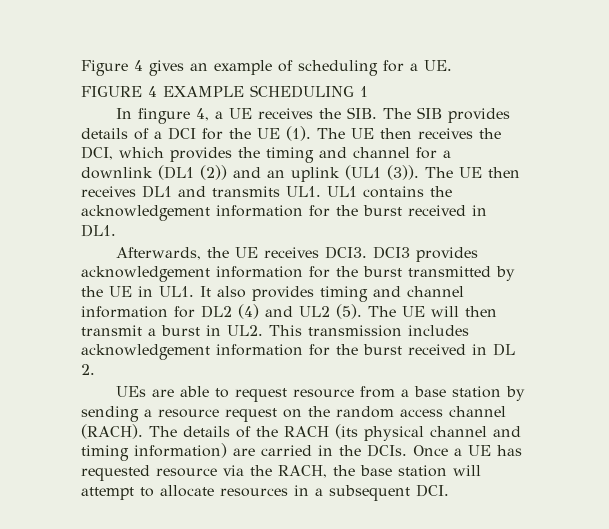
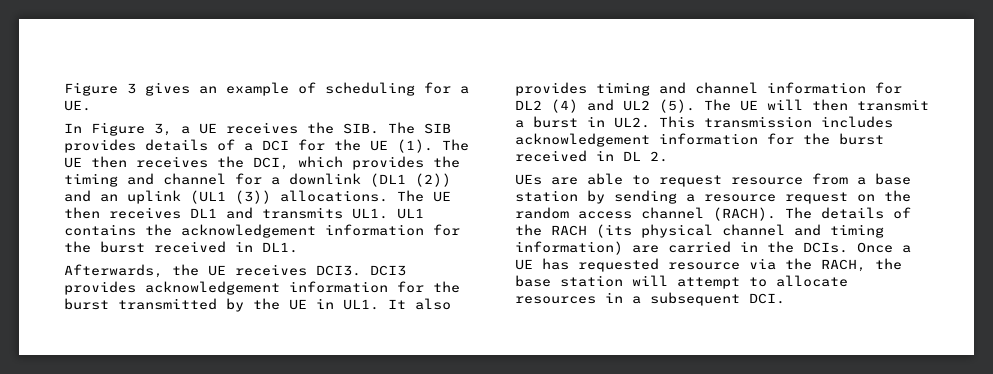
- Figure 4 gives an example of scheduling for a UE.
+ Figure 3 gives an example of scheduling for a UE.
- FIGURE 4 EXAMPLE SCHEDULING 1
- In fingure 4, a UE receives the SIB. The SIB provides details of a DCI for the UE (1).
+ In Figure 3, a UE receives the SIB. The SIB provides details of a DCI for the UE (1).
- The UE then receives the DCI, which provides the timing and channel for a downlink (DL1 (2)) and an uplink (UL1 (3)).
+ The UE then receives the DCI, which provides the timing and channel for a downlink (DL1 (2)) and an uplink (UL1 (3)) allocations.

